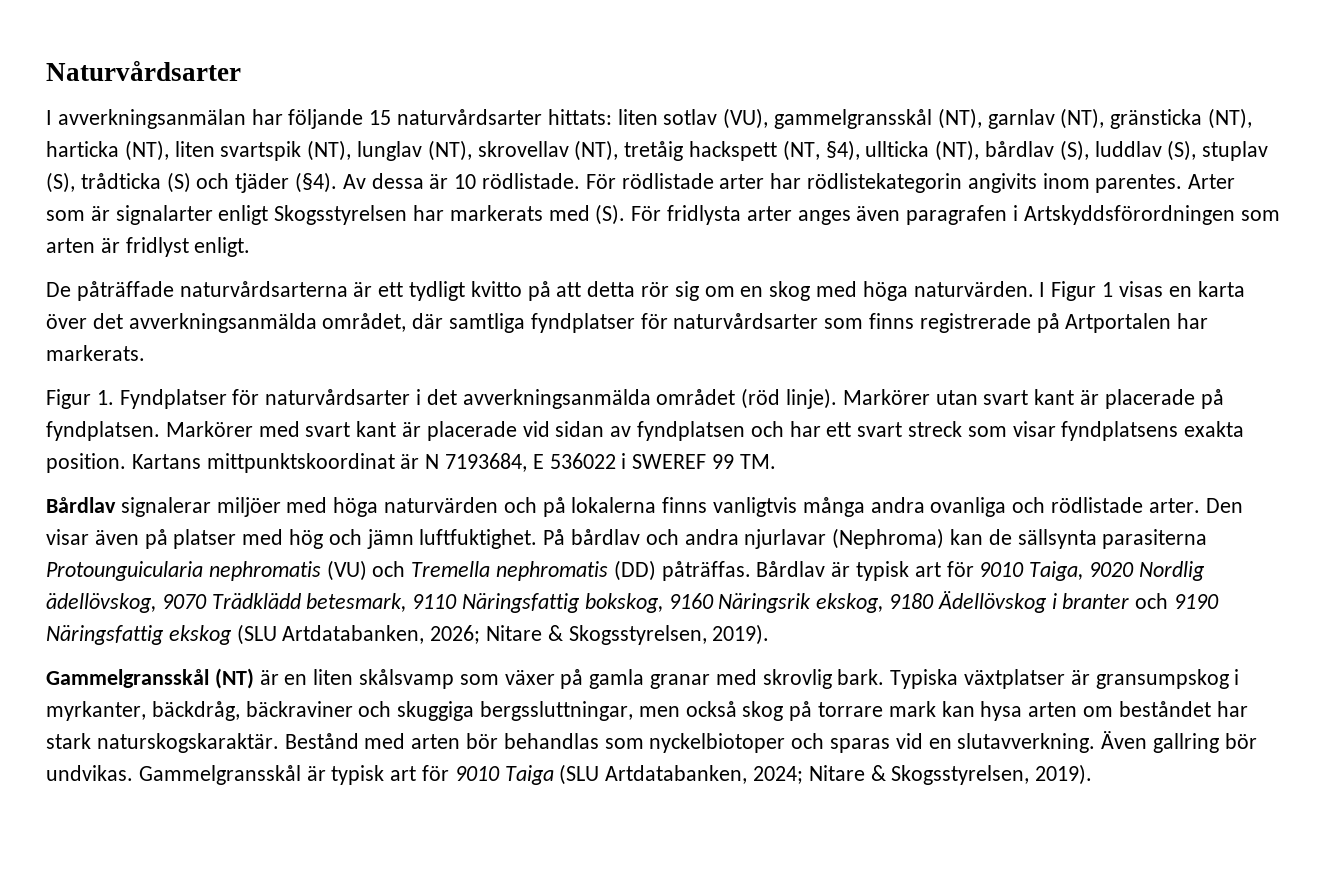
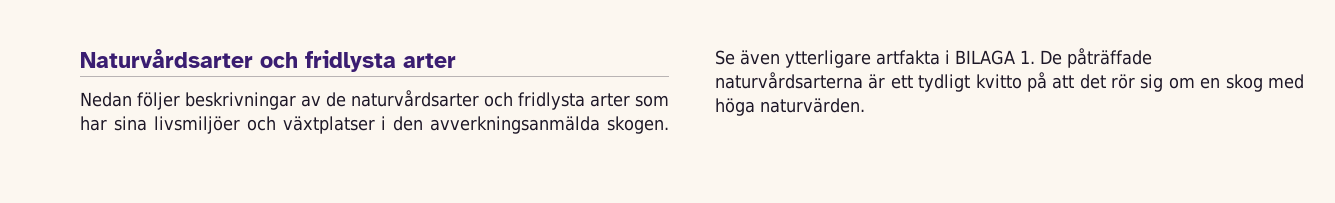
- Naturvårdsarter
- I avverkningsanmälan har följande 15 naturvårdsarter hittats: liten sotlav (VU), gammelgransskål (NT), garnlav (NT), gränsticka (NT), harticka (NT), liten svartspik (NT), lunglav (NT), skrovellav (NT), tretåig hackspett (NT, §4), ullticka (NT), bårdlav (S), luddlav (S), stuplav (S), trådticka (S) och tjäder (§4). Av dessa är 10 rödlistade. För rödlistade arter har rödlistekategorin angivits inom parentes. Arter som är signalarter enligt Skogsstyrelsen har markerats med (S). För fridlysta arter anges även paragrafen i Artskyddsförordningen som arten är fridlyst enligt.
- De påträffade naturvårdsarterna är ett tydligt kvitto på att detta rör sig om en skog med höga naturvärden. I Figur 1 visas en karta över det avverkningsanmälda området, där samtliga fyndplatser för naturvårdsarter som finns registrerade på Artportalen har markerats.
- Figur 1. Fyndplatser för naturvårdsarter i det avverkningsanmälda området (röd linje). Markörer utan svart kant är placerade på fyndplatsen. Markörer med svart kant är placerade vid sidan av fyndplatsen och har ett svart streck som visar fyndplatsens exakta position. Kartans mittpunktskoordinat är N 7193684, E 536022 i SWEREF 99 TM.
- Bårdlav signalerar miljöer med höga naturvärden och på lokalerna finns vanligtvis många andra ovanliga och rödlistade arter. Den visar även på platser med hög och jämn luftfuktighet. På bårdlav och andra njurlavar (Nephroma) kan de sällsynta parasiterna Protounguicularia nephromatis (VU) och Tremella nephromatis (DD) påträffas. Bårdlav är typisk art för 9010 Taiga, 9020 Nordlig ädellövskog, 9070 Trädklädd betesmark, 9110 Näringsfattig bokskog, 9160 Näringsrik ekskog, 9180 Ädellövskog i branter och 9190 Näringsfattig ekskog (SLU Artdatabanken, 2026; Nitare & Skogsstyrelsen, 2019).
- Gammelgransskål (NT) är en liten skålsvamp som växer på gamla granar med skrovlig bark. Typiska växtplatser är gransumpskog i myrkanter, bäckdråg, bäckraviner och skuggiga bergssluttningar, men också skog på torrare mark kan hysa arten om beståndet har stark naturskogskaraktär. Bestånd med arten bör behandlas som nyckelbiotoper och sparas vid en slutavverkning. Även gallring bör undvikas. Gammelgransskål är typisk art för 9010 Taiga (SLU Artdatabanken, 2024; Nitare & Skogsstyrelsen, 2019).
+ Naturvårdsarter och fridlysta arter
+ Nedan följer beskrivningar av de naturvårdsarter och fridlysta arter som har sina livsmiljöer och växtplatser i den avverkningsanmälda skogen. Se även ytterligare artfakta i BILAGA 1. De påträffade naturvårdsarterna är ett tydligt kvitto på att det rör sig om en skog med höga naturvärden.

